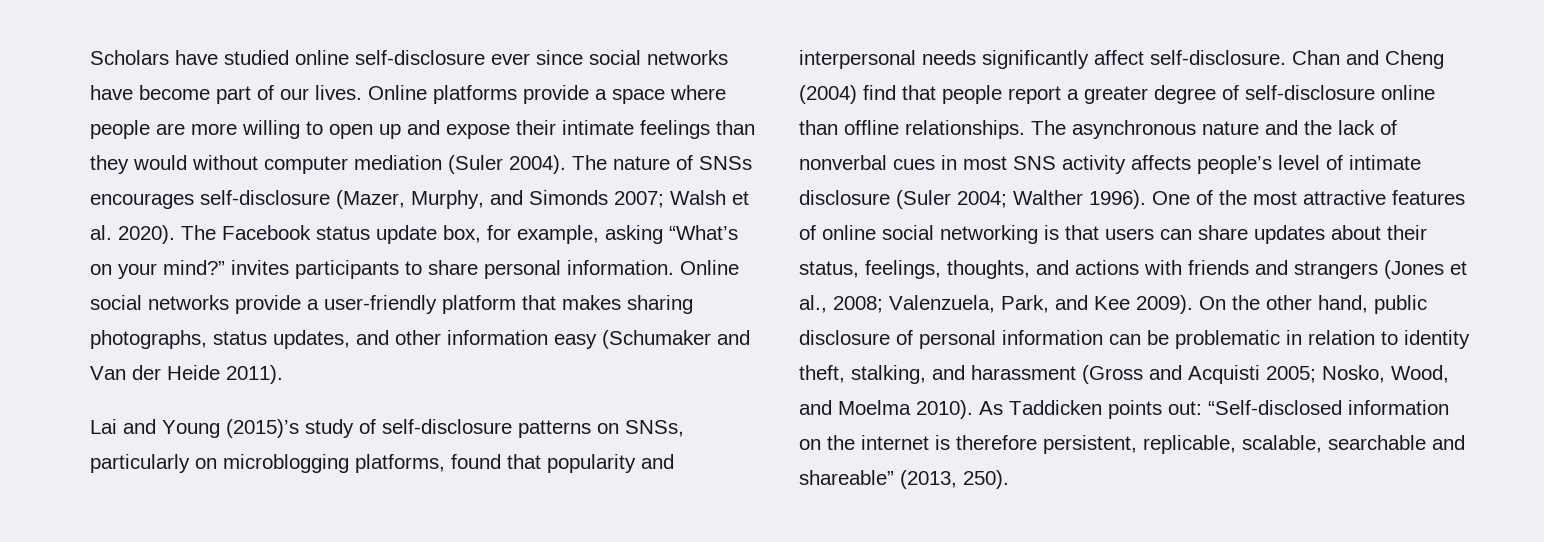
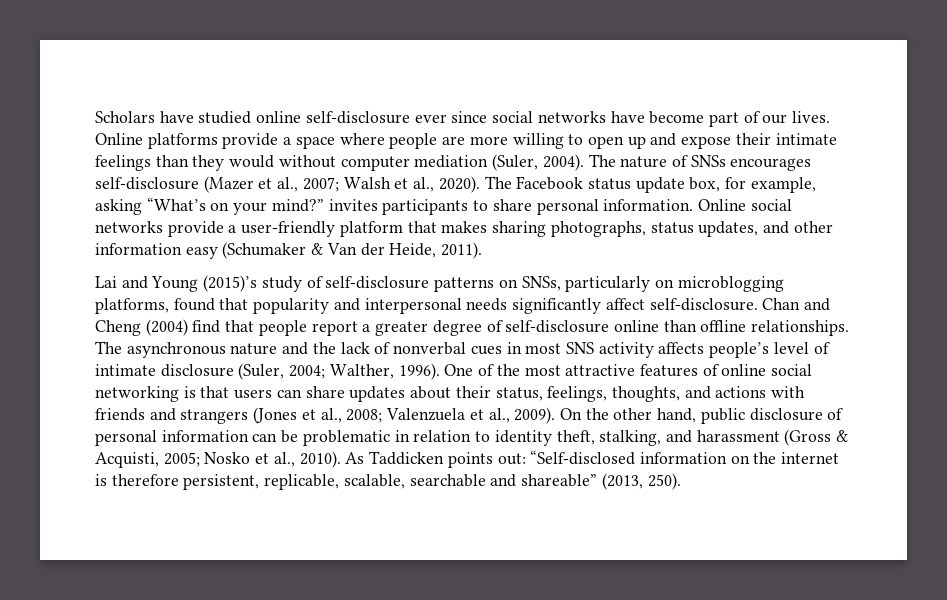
- Online platforms provide a space where people are more willing to open up and expose their intimate feelings than they would without computer mediation (Suler 2004).
+ Online platforms provide a space where people are more willing to open up and expose their intimate feelings than they would without computer mediation (Suler, 2004).
- The nature of SNSs encourages self-disclosure (Mazer, Murphy, and Simonds 2007; Walsh et al. 2020).
+ The nature of SNSs encourages self-disclosure (Mazer et al., 2007; Walsh et al., 2020).
- Online social networks provide a user-friendly platform that makes sharing photographs, status updates, and other information easy (Schumaker and Van der Heide 2011).
+ Online social networks provide a user-friendly platform that makes sharing photographs, status updates, and other information easy (Schumaker & Van der Heide, 2011).
- The asynchronous nature and the lack of nonverbal cues in most SNS activity affects people’s level of intimate disclosure (Suler 2004; Walther 1996).
+ The asynchronous nature and the lack of nonverbal cues in most SNS activity affects people’s level of intimate disclosure (Suler, 2004; Walther, 1996).
- One of the most attractive features of online social networking is that users can share updates about their status, feelings, thoughts, and actions with friends and strangers (Jones et al., 2008; Valenzuela, Park, and Kee 2009).
+ One of the most attractive features of online social networking is that users can share updates about their status, feelings, thoughts, and actions with friends and strangers (Jones et al., 2008; Valenzuela et al., 2009).
- On the other hand, public disclosure of personal information can be problematic in relation to identity theft, stalking, and harassment (Gross and Acquisti 2005; Nosko, Wood, and Moelma 2010).
+ On the other hand, public disclosure of personal information can be problematic in relation to identity theft, stalking, and harassment (Gross & Acquisti, 2005; Nosko et al., 2010).

